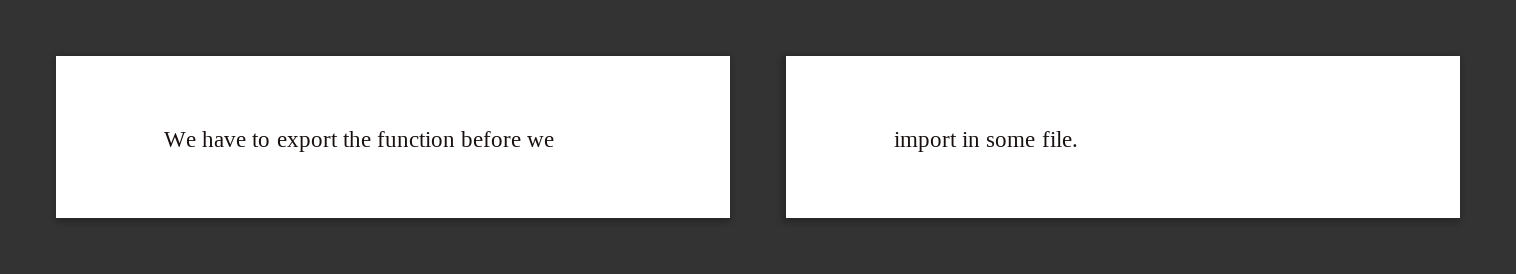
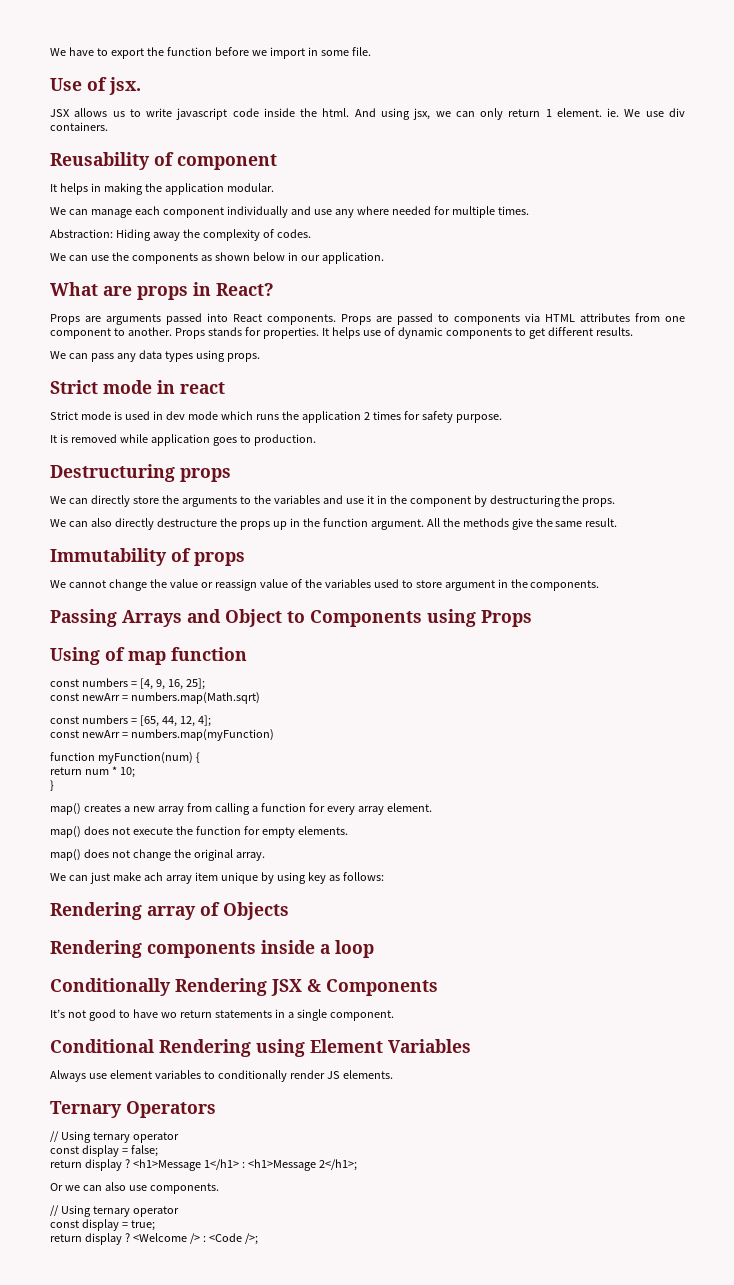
+ Use of jsx.
+ JSX allows us to write javascript code inside the html. And using jsx, we can only return 1 element. ie. We use div containers.
+ Reusability of component
+ It helps in making the application modular.
+ We can manage each component individually and use any where needed for multiple times.
+ Abstraction: Hiding away the complexity of codes.
+ We can use the components as shown below in our application.
+ What are props in React?
+ Props are arguments passed into React components. Props are passed to components via HTML attributes from one component to another. Props stands for properties. It helps use of dynamic components to get different results.
+ We can pass any data types using props.
+ Strict mode in react
+ Strict mode is used in dev mode which runs the application 2 times for safety purpose.
+ It is removed while application goes to production.
+ Destructuring props
+ We can directly store the arguments to the variables and use it in the component by destructuring the props.
+ We can also directly destructure the props up in the function argument. All the methods give the same result.
+ Immutability of props
+ We cannot change the value or reassign value of the variables used to store argument in the components.
+ Passing Arrays and Object to Components using Props
+ Using of map function
+ const numbers = [4, 9, 16, 25];
+ const newArr = numbers.map(Math.sqrt)
+ const numbers = [65, 44, 12, 4];
+ const newArr = numbers.map(myFunction)
+ function myFunction(num) {
+ return num * 10;
+ }
+ map() creates a new array from calling a function for every array element.
+ map() does not execute the function for empty elements.
+ map() does not change the original array.
+ We can just make ach array item unique by using key as follows:
+ Rendering array of Objects
+ Rendering components inside a loop
+ Conditionally Rendering JSX & Components
+ It’s not good to have wo return statements in a single component.
+ Conditional Rendering using Element Variables
+ Always use element variables to conditionally render JS elements.
+ Ternary Operators
+ // Using ternary operator
+ const display = false;
+ return display ? <h1>Message 1</h1> : <h1>Message 2</h1>;
+ Or we can also use components.
+ // Using ternary operator
+ const display = true;
+ return display ? <Welcome /> : <Code />;

